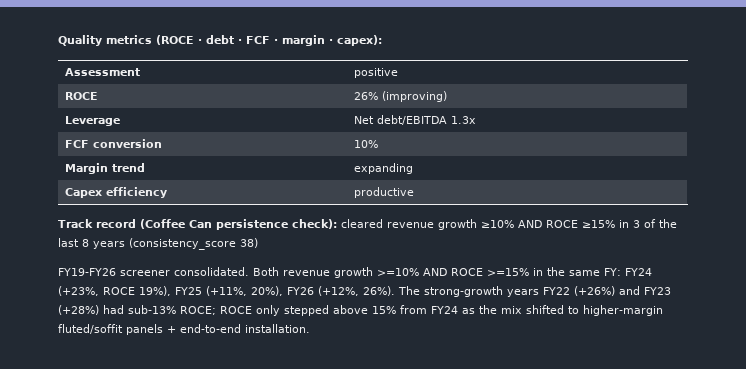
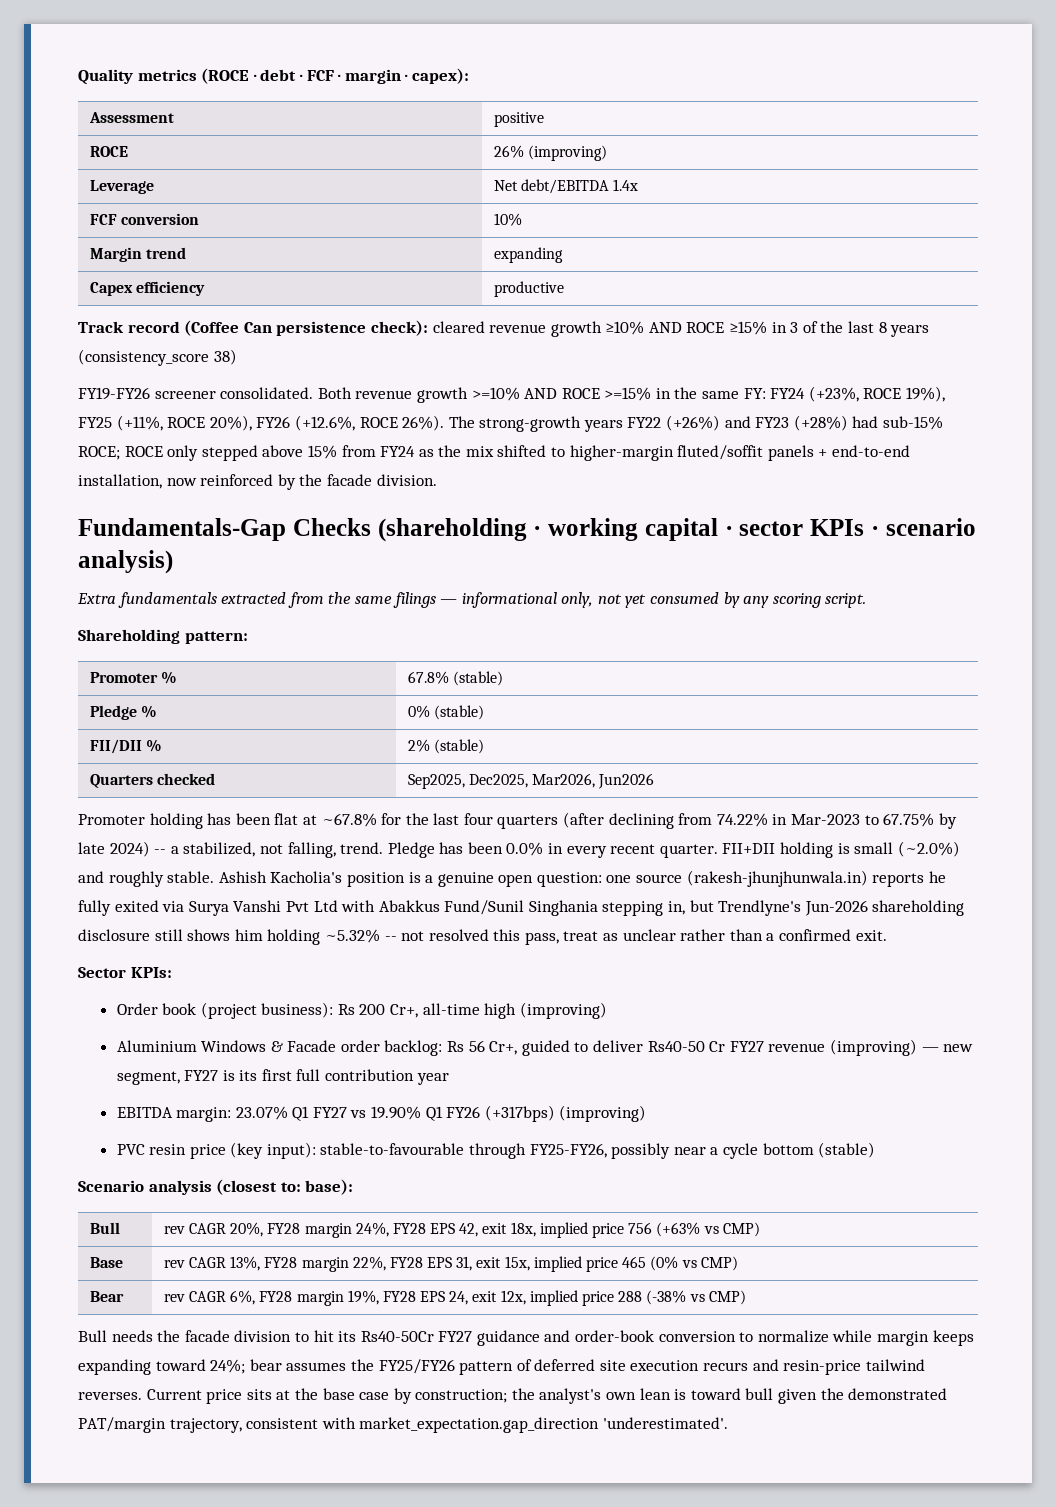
- Leverage | Net debt/EBITDA 1.3x
+ Leverage | Net debt/EBITDA 1.4x
- Both revenue growth >=10% AND ROCE >=15% in the same FY: FY24 (+23%, ROCE 19%), FY25 (+11%, 20%), FY26 (+12%, 26%).
+ Both revenue growth >=10% AND ROCE >=15% in the same FY: FY24 (+23%, ROCE 19%), FY25 (+11%, ROCE 20%), FY26 (+12.6%, ROCE 26%).
- The strong-growth years FY22 (+26%) and FY23 (+28%) had sub-13% ROCE; ROCE only stepped above 15% from FY24 as the mix shifted to higher-margin fluted/soffit panels + end-to-end installation.
+ The strong-growth years FY22 (+26%) and FY23 (+28%) had sub-15% ROCE; ROCE only stepped above 15% from FY24 as the mix shifted to higher-margin fluted/soffit panels + end-to-end installation, now reinforced by the facade division.
+ Fundamentals-Gap Checks (shareholding · working capital · sector KPIs · scenario analysis)
+ Extra fundamentals extracted from the same filings — informational only, not yet consumed by any scoring script.
+ Shareholding pattern:
+ Promoter % | 67.8% (stable)
+ Pledge % | 0% (stable)
+ FII/DII % | 2% (stable)
+ Quarters checked | Sep2025, Dec2025, Mar2026, Jun2026
+ Promoter holding has been flat at ~67.8% for the last four quarters (after declining from 74.22% in Mar-2023 to 67.75% by late 2024) -- a stabilized, not falling, trend. Pledge has been 0.0% in every recent quarter. FII+DII holding is small (~2.0%) and roughly stable. Ashish Kacholia's position is a genuine open question: one source (rakesh-jhunjhunwala.in) reports he fully exited via Surya Vanshi Pvt Ltd with Abakkus Fund/Sunil Singhania stepping in, but Trendlyne's Jun-2026 shareholding disclosure still shows him holding ~5.32% -- not resolved this pass, treat as unclear rather than a confirmed exit.
+ Sector KPIs:
+ Order book (project business): Rs 200 Cr+, all-time high (improving)
+ Aluminium Windows & Facade order backlog: Rs 56 Cr+, guided to deliver Rs40-50 Cr FY27 revenue (improving) — new segment, FY27 is its first full contribution year
+ EBITDA margin: 23.07% Q1 FY27 vs 19.90% Q1 FY26 (+317bps) (improving)
+ PVC resin price (key input): stable-to-favourable through FY25-FY26, possibly near a cycle bottom (stable)
+ Scenario analysis (closest to: base):
+ Bull | rev CAGR 20%, FY28 margin 24%, FY28 EPS 42, exit 18x, implied price 756 (+63% vs CMP)
+ Base | rev CAGR 13%, FY28 margin 22%, FY28 EPS 31, exit 15x, implied price 465 (0% vs CMP)
+ Bear | rev CAGR 6%, FY28 margin 19%, FY28 EPS 24, exit 12x, implied price 288 (-38% vs CMP)
+ Bull needs the facade division to hit its Rs40-50Cr FY27 guidance and order-book conversion to normalize while margin keeps expanding toward 24%; bear assumes the FY25/FY26 pattern of deferred site execution recurs and resin-price tailwind reverses. Current price sits at the base case by construction; the analyst's own lean is toward bull given the demonstrated PAT/margin trajectory, consistent with market_expectation.gap_direction 'underestimated'.

